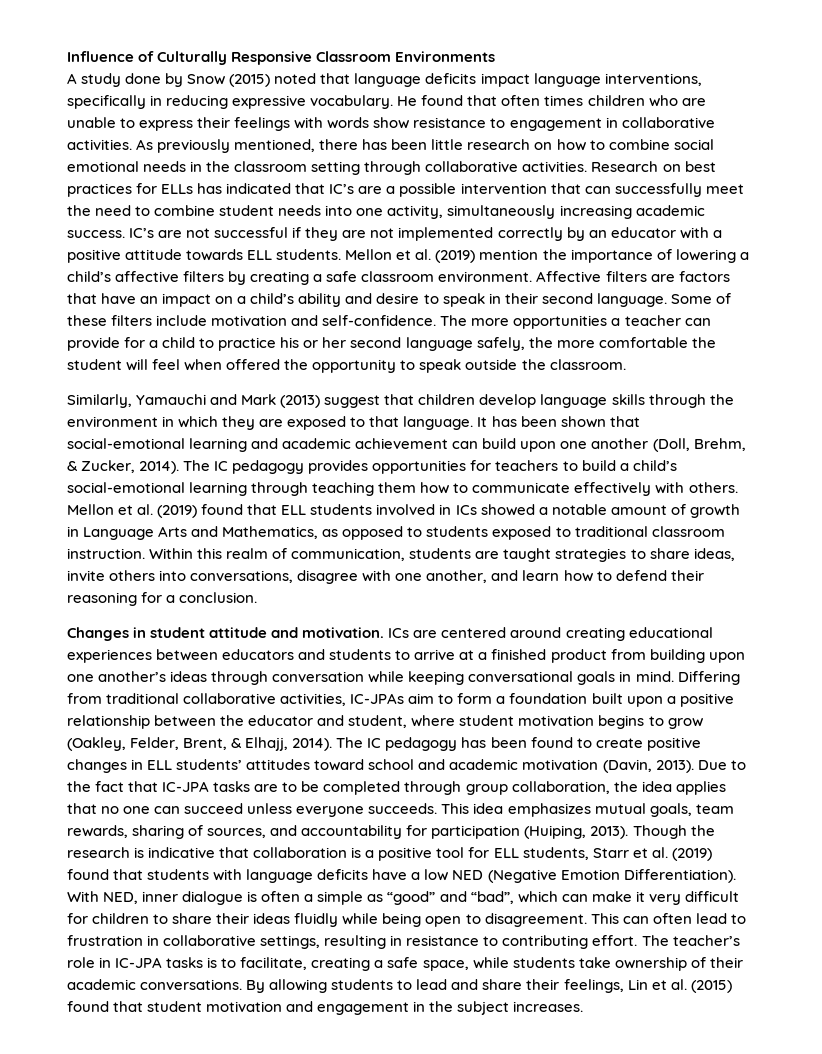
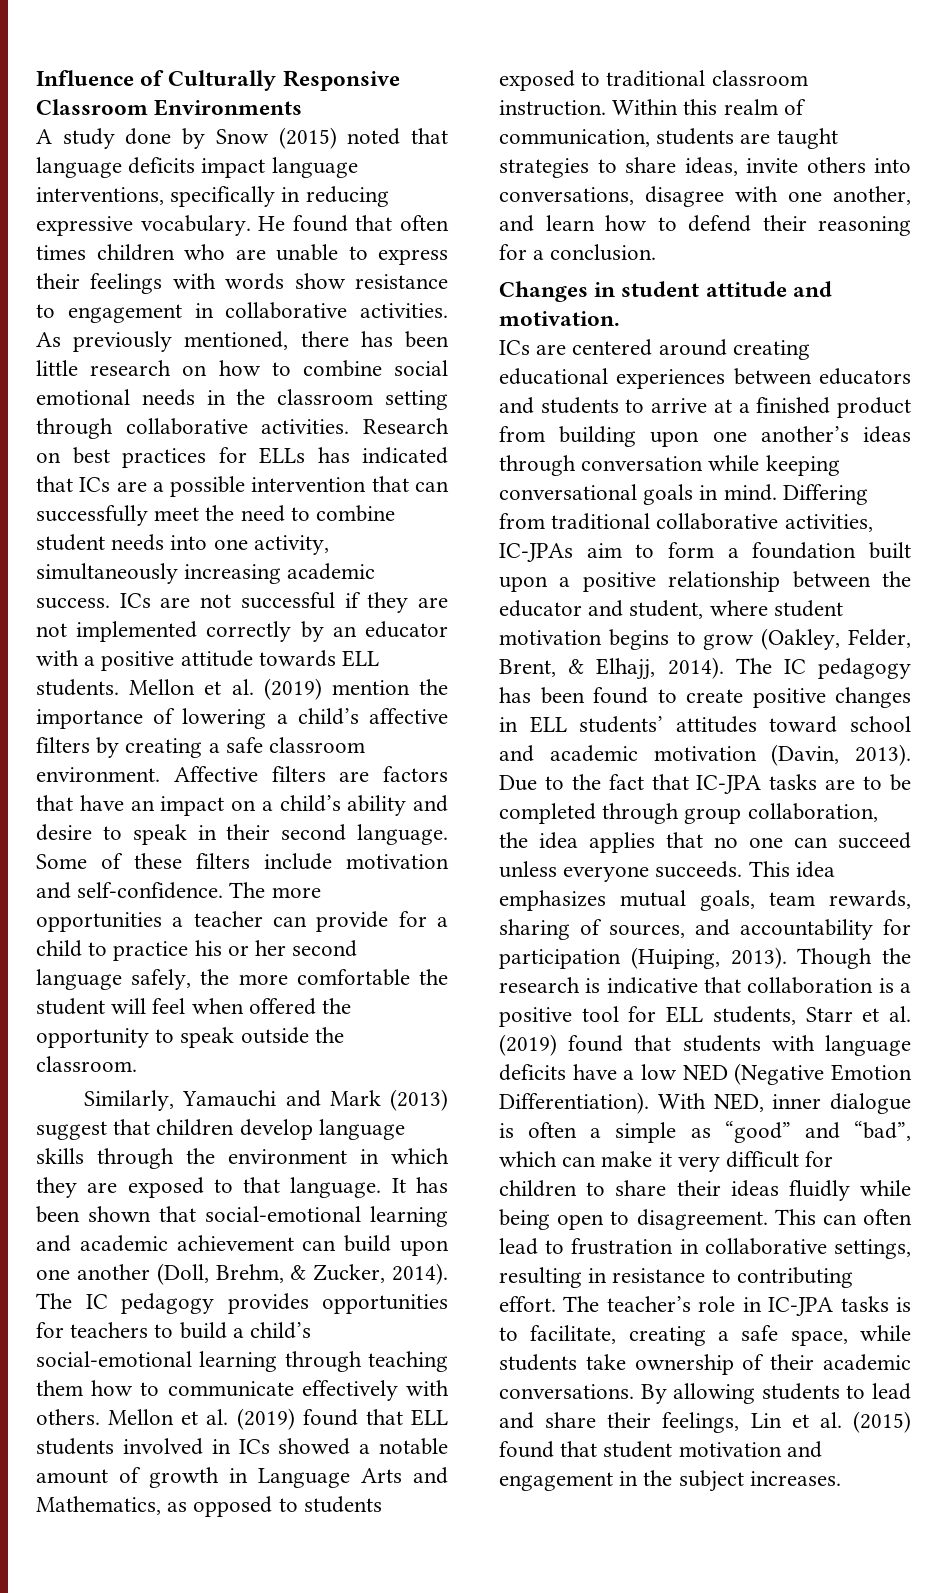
- Research on best practices for ELLs has indicated that IC’s are a possible intervention that can successfully meet the need to combine student needs into one activity, simultaneously increasing academic success.
+ Research on best practices for ELLs has indicated that ICs are a possible intervention that can successfully meet the need to combine student needs into one activity, simultaneously increasing academic success.
- IC’s are not successful if they are not implemented correctly by an educator with a positive attitude towards ELL students.
+ ICs are not successful if they are not implemented correctly by an educator with a positive attitude towards ELL students.
- Changes in student attitude and motivation. ICs are centered around creating educational experiences between educators and students to arrive at a finished product from building upon one another’s ideas through conversation while keeping conversational goals in mind.
+ Changes in student attitude and motivation.
+ ICs are centered around creating educational experiences between educators and students to arrive at a finished product from building upon one another’s ideas through conversation while keeping conversational goals in mind.

